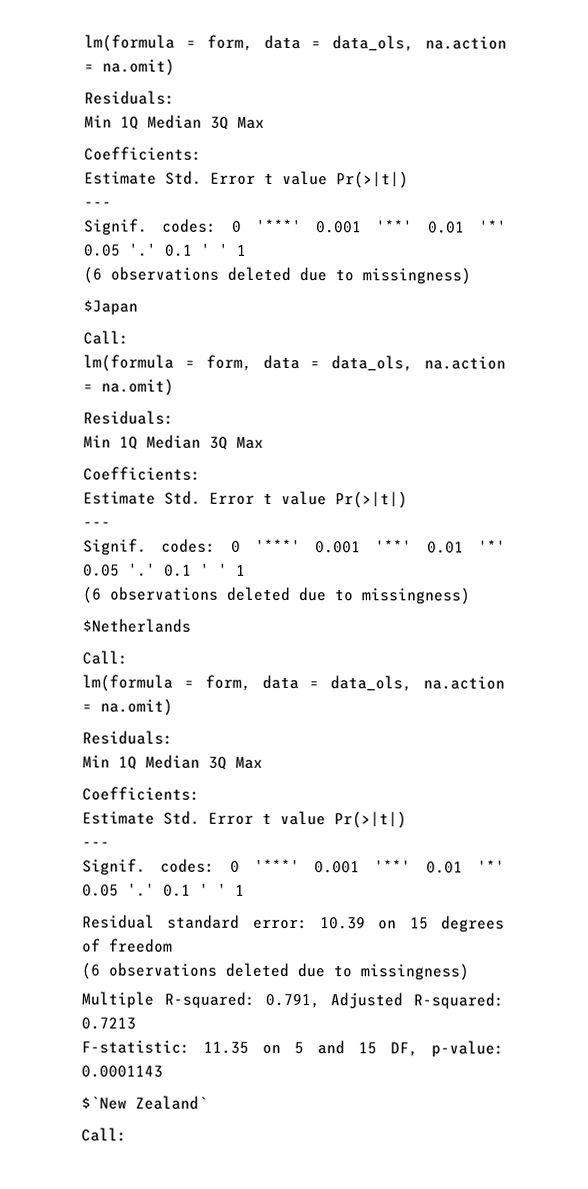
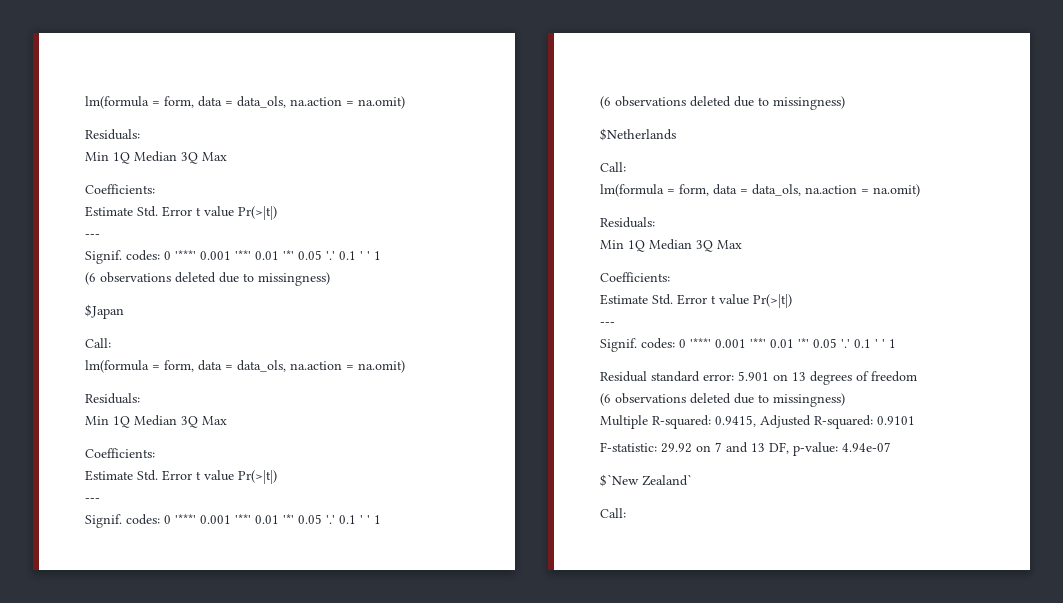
- Residual standard error: 10.39 on 15 degrees of freedom
+ Residual standard error: 5.901 on 13 degrees of freedom
- Multiple R-squared: 0.791, Adjusted R-squared: 0.7213
+ Multiple R-squared: 0.9415, Adjusted R-squared: 0.9101
- F-statistic: 11.35 on 5 and 15 DF, p-value: 0.0001143
+ F-statistic: 29.92 on 7 and 13 DF, p-value: 4.94e-07

